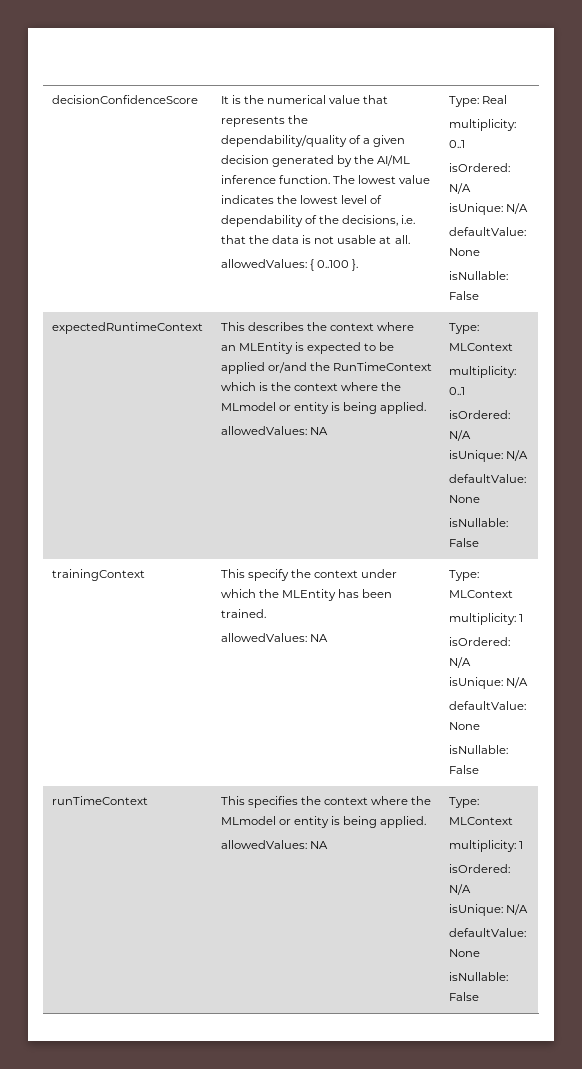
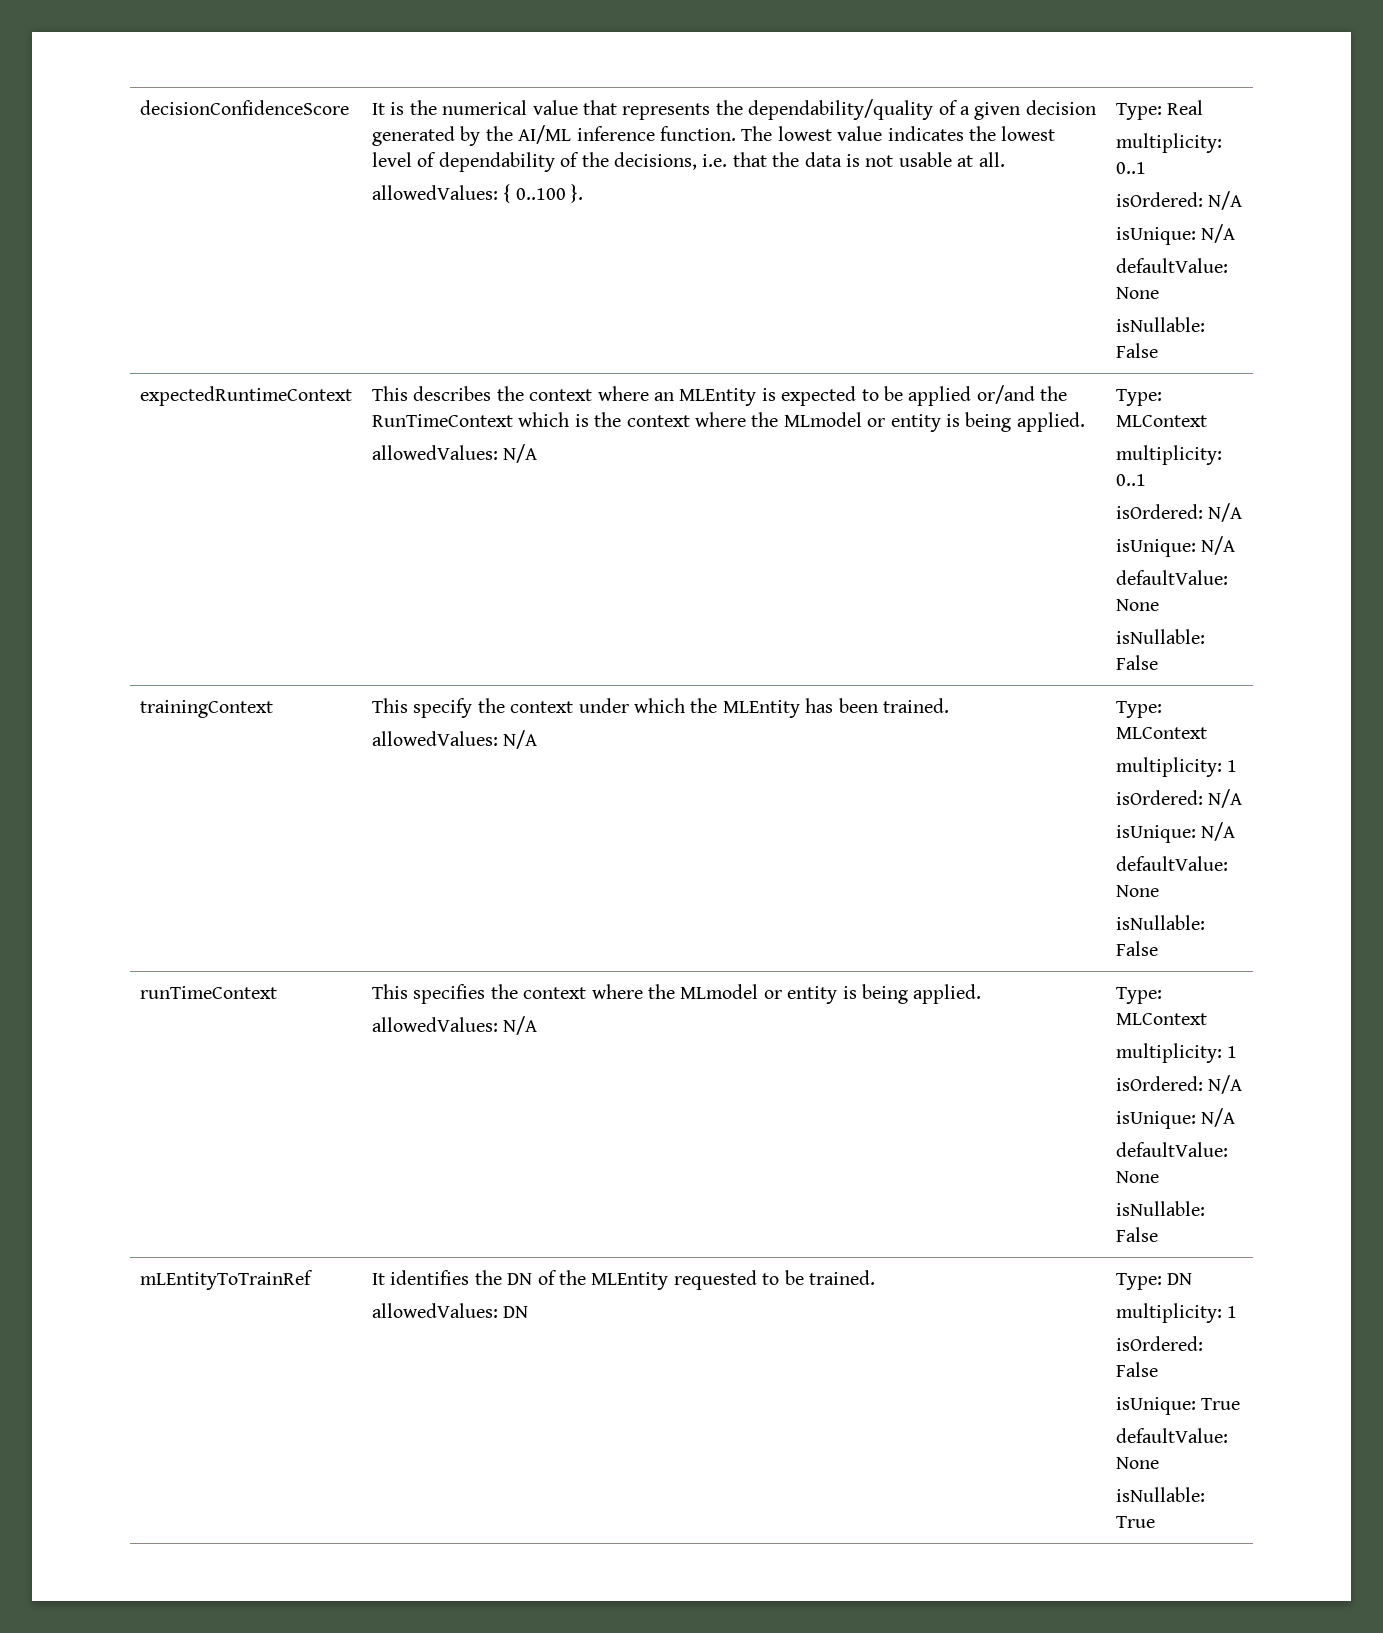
  This describes the context where an MLEntity is expected to be applied or/and the RunTimeContext which is the context where the MLmodel or entity is being applied.
- allowedValues: NA
+ allowedValues: N/A
  trainingContext | This specify the context under which the MLEntity has been trained.
- allowedValues: NA | Type: MLContext
+ allowedValues: N/A | Type: MLContext
  runTimeContext | This specifies the context where the MLmodel or entity is being applied.
- allowedValues: NA | Type: MLContext
+ allowedValues: N/A | Type: MLContext
+ mLEntityToTrainRef | It identifies the DN of the MLEntity requested to be trained.
+ allowedValues: DN | Type: DN
+ multiplicity: 1
+ isOrdered: False
+ isUnique: True
+ defaultValue: None
+ isNullable: True

